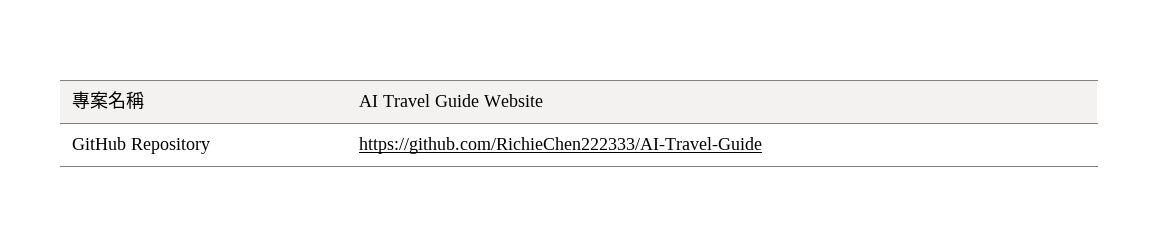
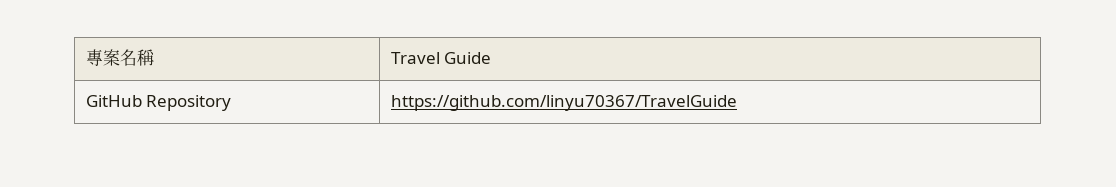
- 專案名稱 | AI Travel Guide Website
+ 專案名稱 | Travel Guide
- GitHub Repository | https://github.com/RichieChen222333/AI-Travel-Guide
+ GitHub Repository | https://github.com/linyu70367/TravelGuide

